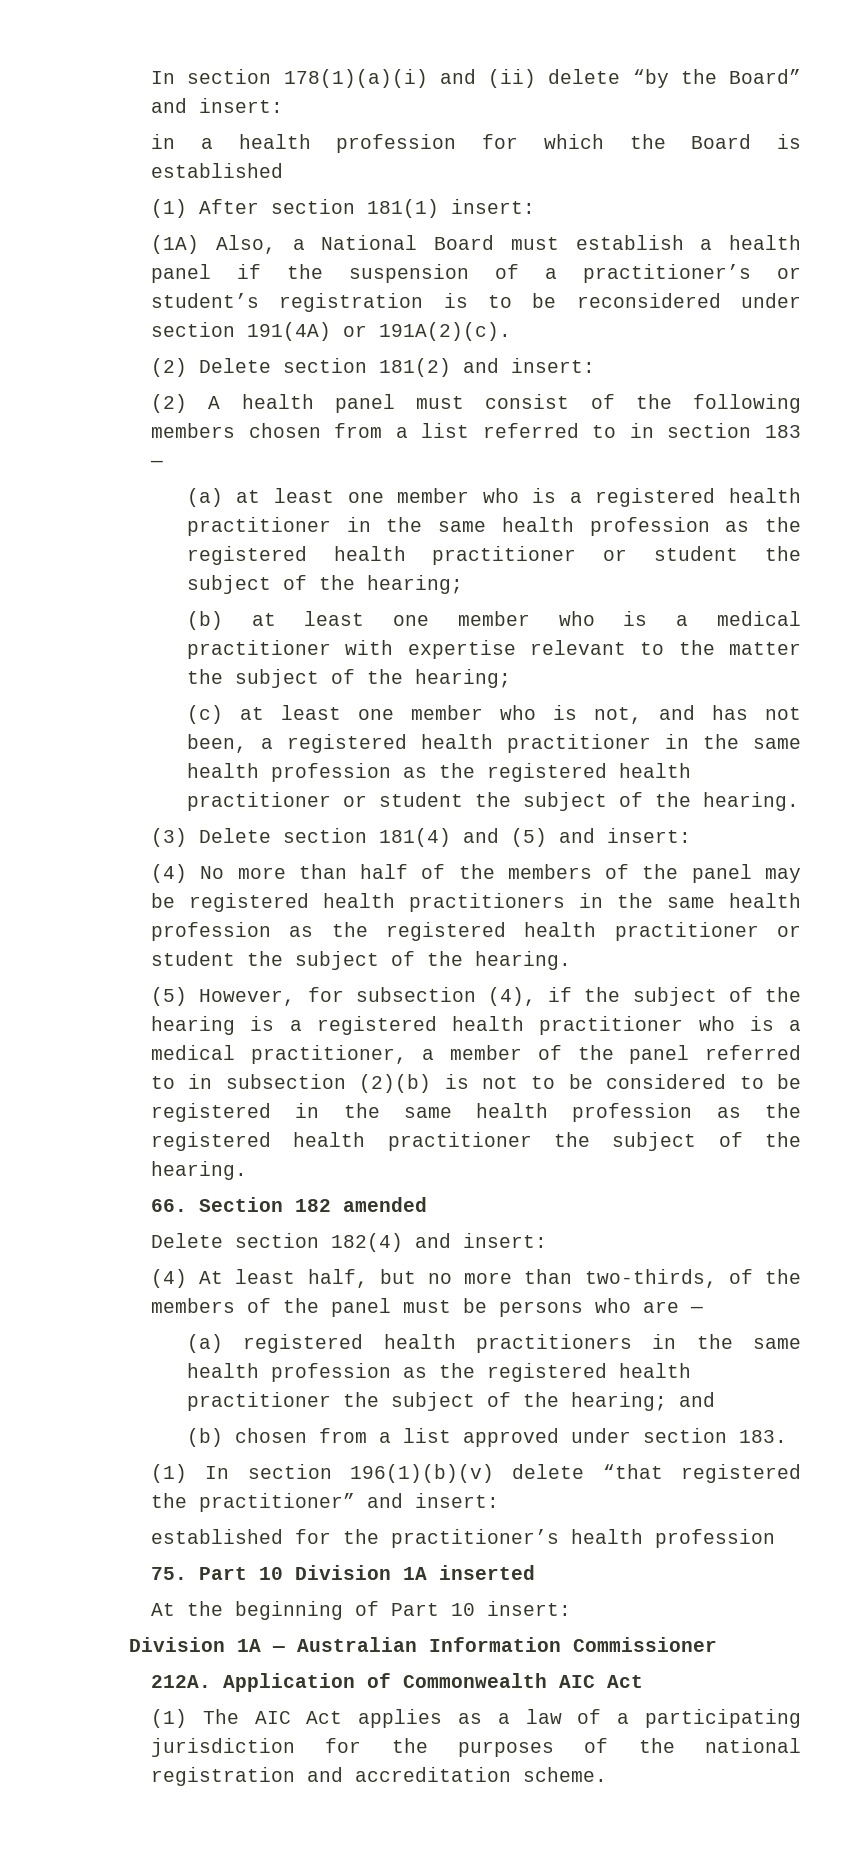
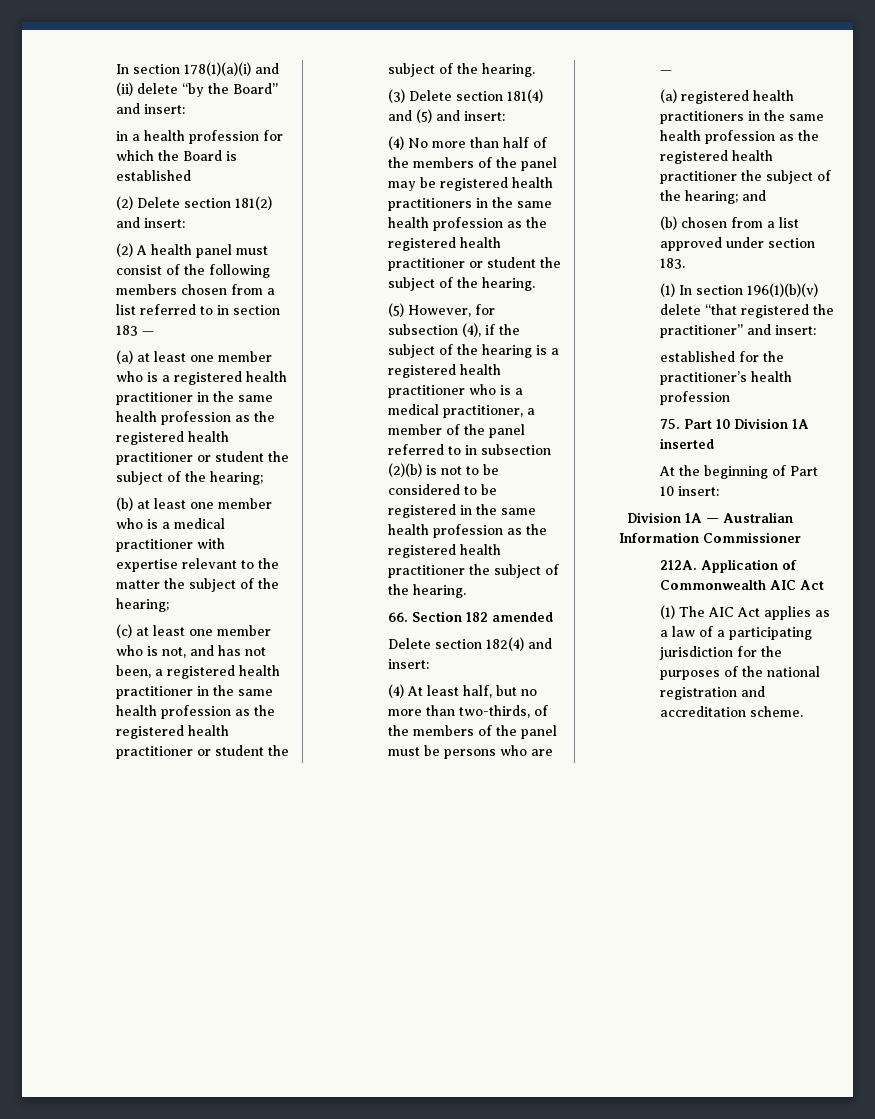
- (1) After section 181(1) insert:
- (1A) Also, a National Board must establish a health panel if the suspension of a practitioner’s or student’s registration is to be reconsidered under section 191(4A) or 191A(2)(c).

